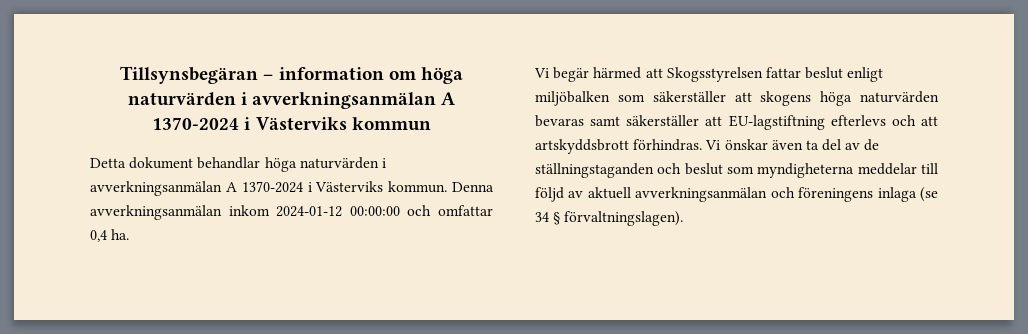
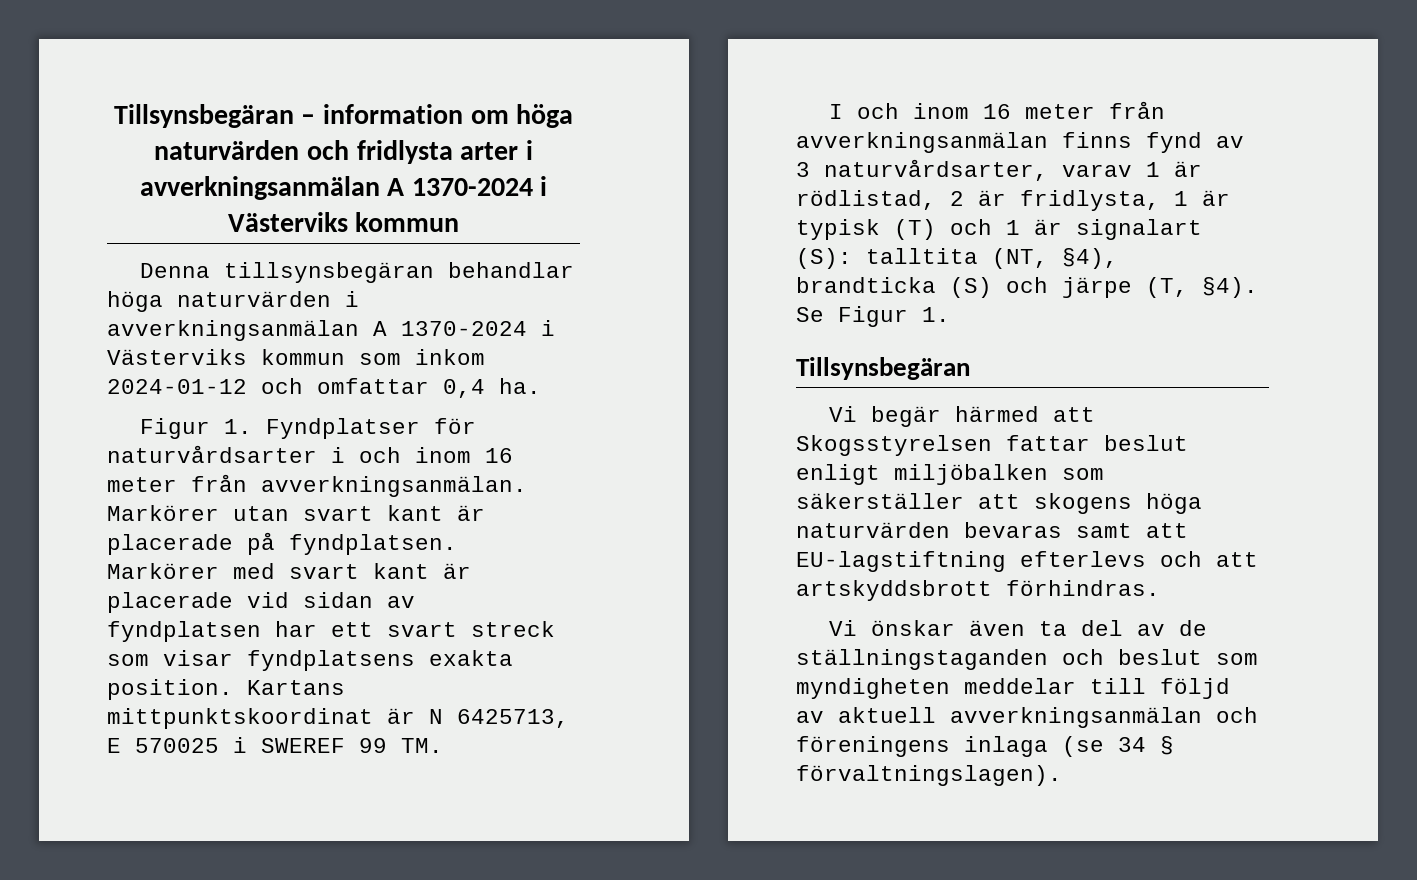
- Tillsynsbegäran – information om höga naturvärden i avverkningsanmälan A 1370-2024 i Västerviks kommun
- Detta dokument behandlar höga naturvärden i avverkningsanmälan A 1370-2024 i Västerviks kommun. Denna avverkningsanmälan inkom 2024-01-12 00:00:00 och omfattar 0,4 ha.
+ Tillsynsbegäran – information om höga naturvärden och fridlysta arter i avverkningsanmälan A 1370-2024 i Västerviks kommun
+ Denna tillsynsbegäran behandlar höga naturvärden i avverkningsanmälan A 1370-2024 i Västerviks kommun som inkom 2024-01-12 och omfattar 0,4 ha.
+ Figur 1. Fyndplatser för naturvårdsarter i och inom 16 meter från avverkningsanmälan. Markörer utan svart kant är placerade på fyndplatsen. Markörer med svart kant är placerade vid sidan av fyndplatsen har ett svart streck som visar fyndplatsens exakta position. Kartans mittpunktskoordinat är N 6425713, E 570025 i SWEREF 99 TM.
+ I och inom 16 meter från avverkningsanmälan finns fynd av 3 naturvårdsarter, varav 1 är rödlistad, 2 är fridlysta, 1 är typisk (T) och 1 är signalart (S): talltita (NT, §4), brandticka (S) och järpe (T, §4). Se Figur 1.
+ Tillsynsbegäran
- Vi begär härmed att Skogsstyrelsen fattar beslut enligt miljöbalken som säkerställer att skogens höga naturvärden bevaras samt säkerställer att EU-lagstiftning efterlevs och att artskyddsbrott förhindras. Vi önskar även ta del av de ställningstaganden och beslut som myndigheterna meddelar till följd av aktuell avverkningsanmälan och föreningens inlaga (se 34 § förvaltningslagen).
+ Vi begär härmed att Skogsstyrelsen fattar beslut enligt miljöbalken som säkerställer att skogens höga naturvärden bevaras samt att EU-lagstiftning efterlevs och att artskyddsbrott förhindras.
+ Vi önskar även ta del av de ställningstaganden och beslut som myndigheten meddelar till följd av aktuell avverkningsanmälan och föreningens inlaga (se 34 § förvaltningslagen).

